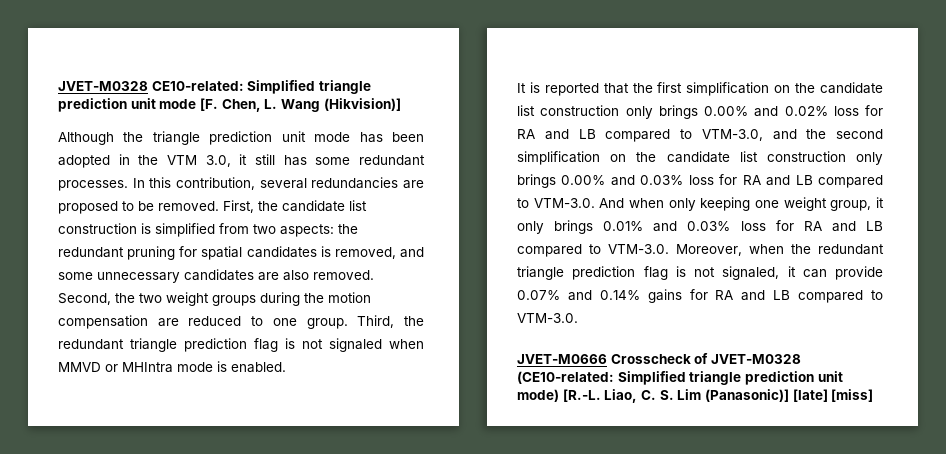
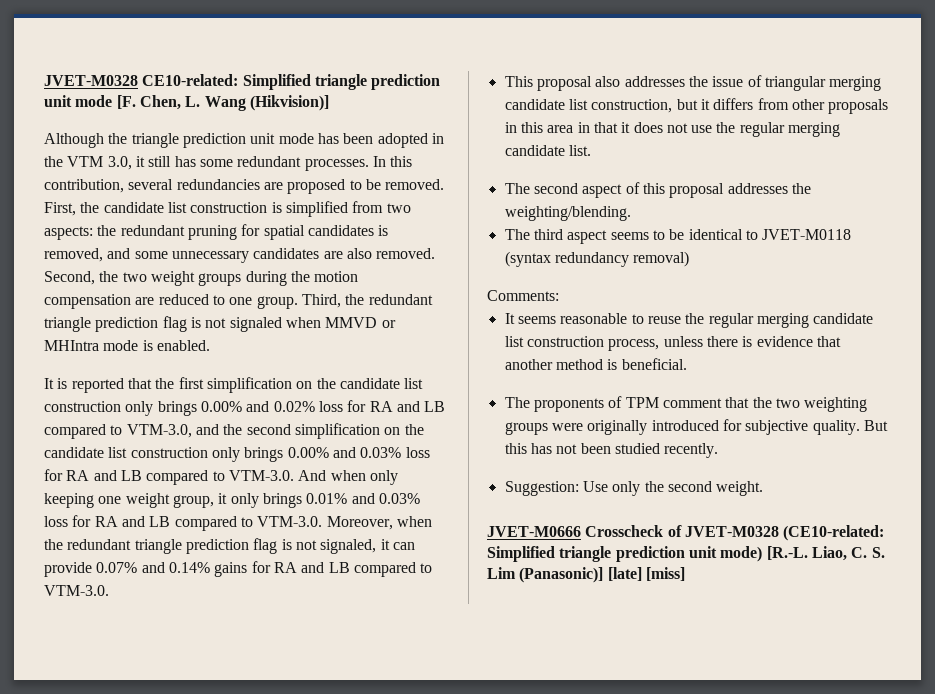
+ This proposal also addresses the issue of triangular merging candidate list construction, but it differs from other proposals in this area in that it does not use the regular merging candidate list.
+ The second aspect of this proposal addresses the weighting/blending.
+ The third aspect seems to be identical to JVET-M0118 (syntax redundancy removal)
+ Comments:
+ It seems reasonable to reuse the regular merging candidate list construction process, unless there is evidence that another method is beneficial.
+ The proponents of TPM comment that the two weighting groups were originally introduced for subjective quality. But this has not been studied recently.
+ Suggestion: Use only the second weight.

